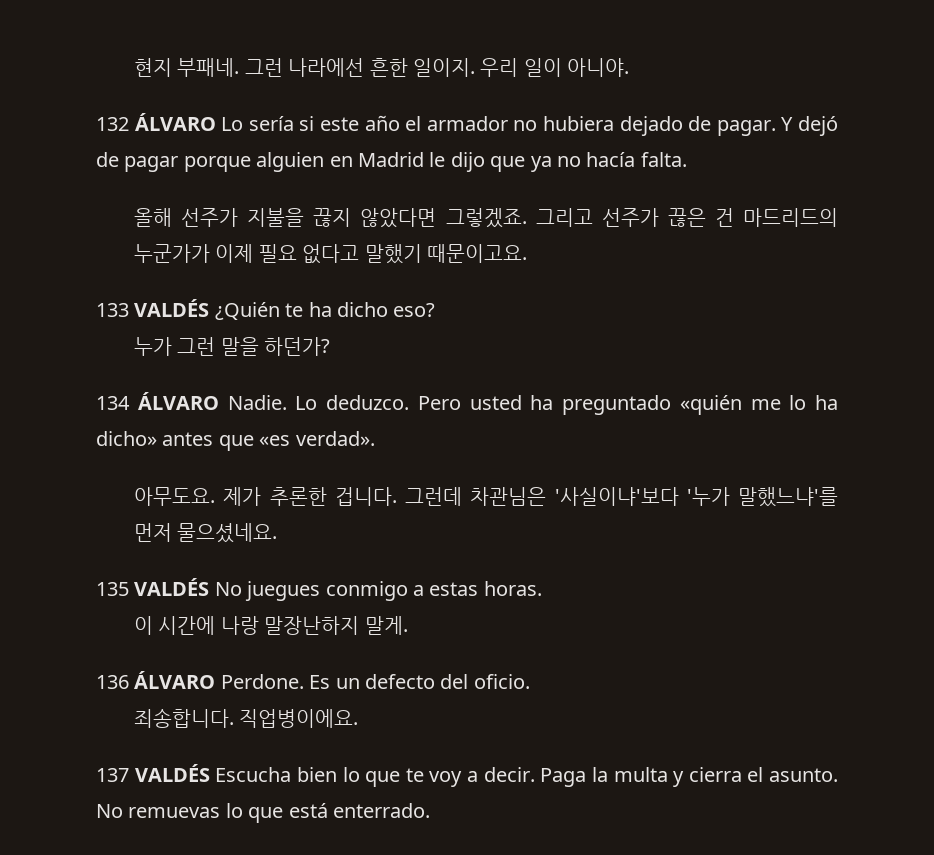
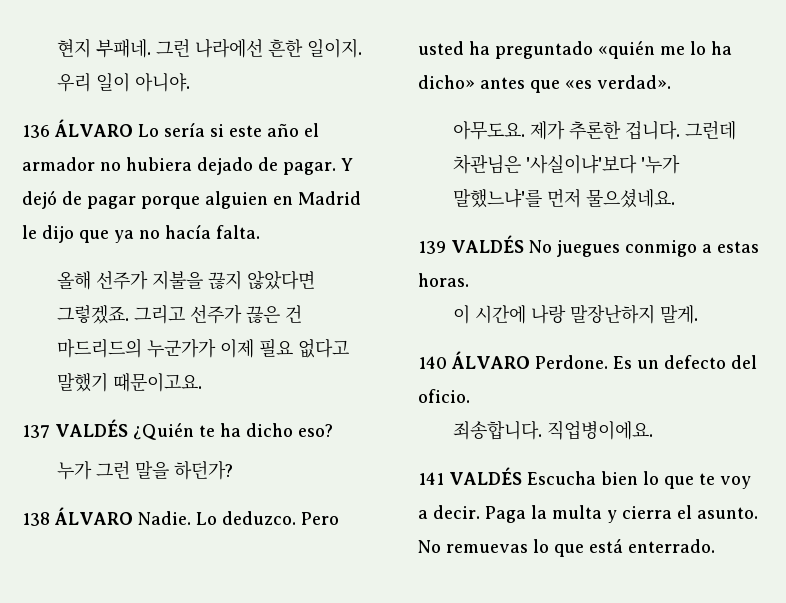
- 132 ÁLVARO Lo sería si este año el armador no hubiera dejado de pagar.
+ 136 ÁLVARO Lo sería si este año el armador no hubiera dejado de pagar.
- 133 VALDÉS ¿Quién te ha dicho eso?
+ 137 VALDÉS ¿Quién te ha dicho eso?
- 134 ÁLVARO Nadie.
+ 138 ÁLVARO Nadie.
- 135 VALDÉS No juegues conmigo a estas horas.
+ 139 VALDÉS No juegues conmigo a estas horas.
- 136 ÁLVARO Perdone.
+ 140 ÁLVARO Perdone.
- 137 VALDÉS Escucha bien lo que te voy a decir.
+ 141 VALDÉS Escucha bien lo que te voy a decir.

